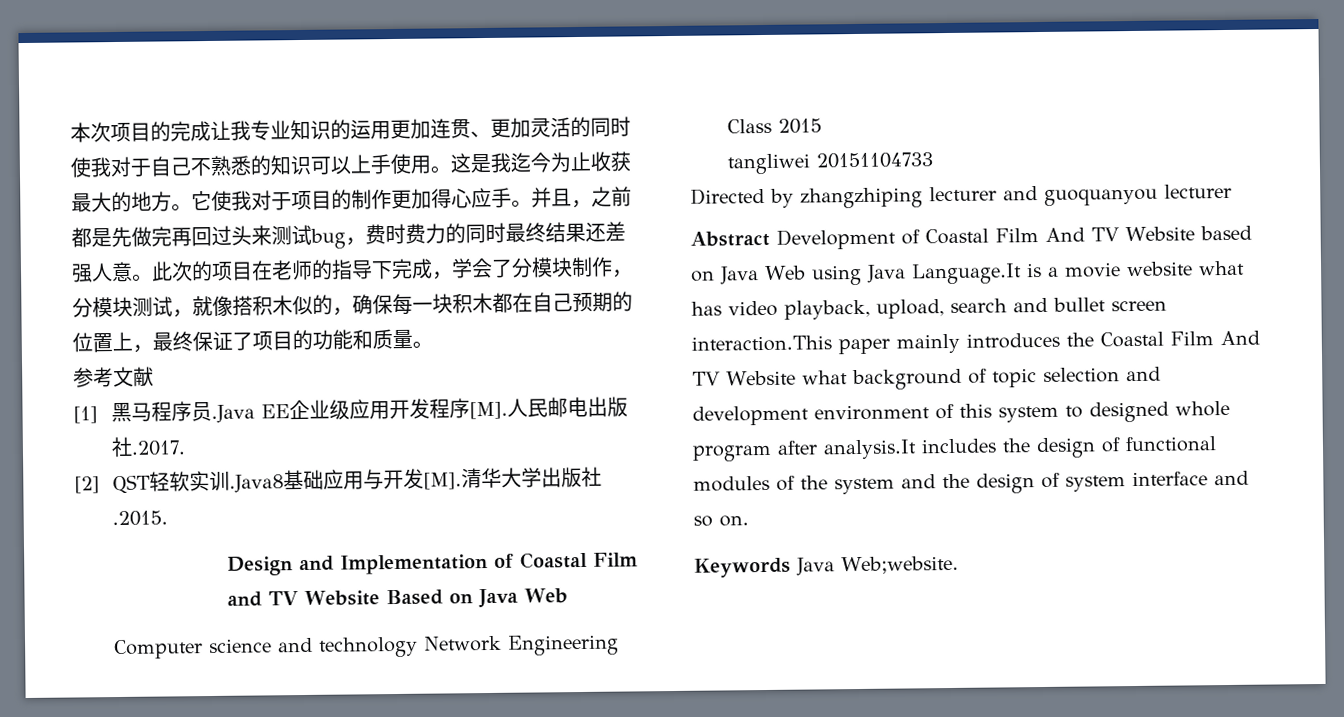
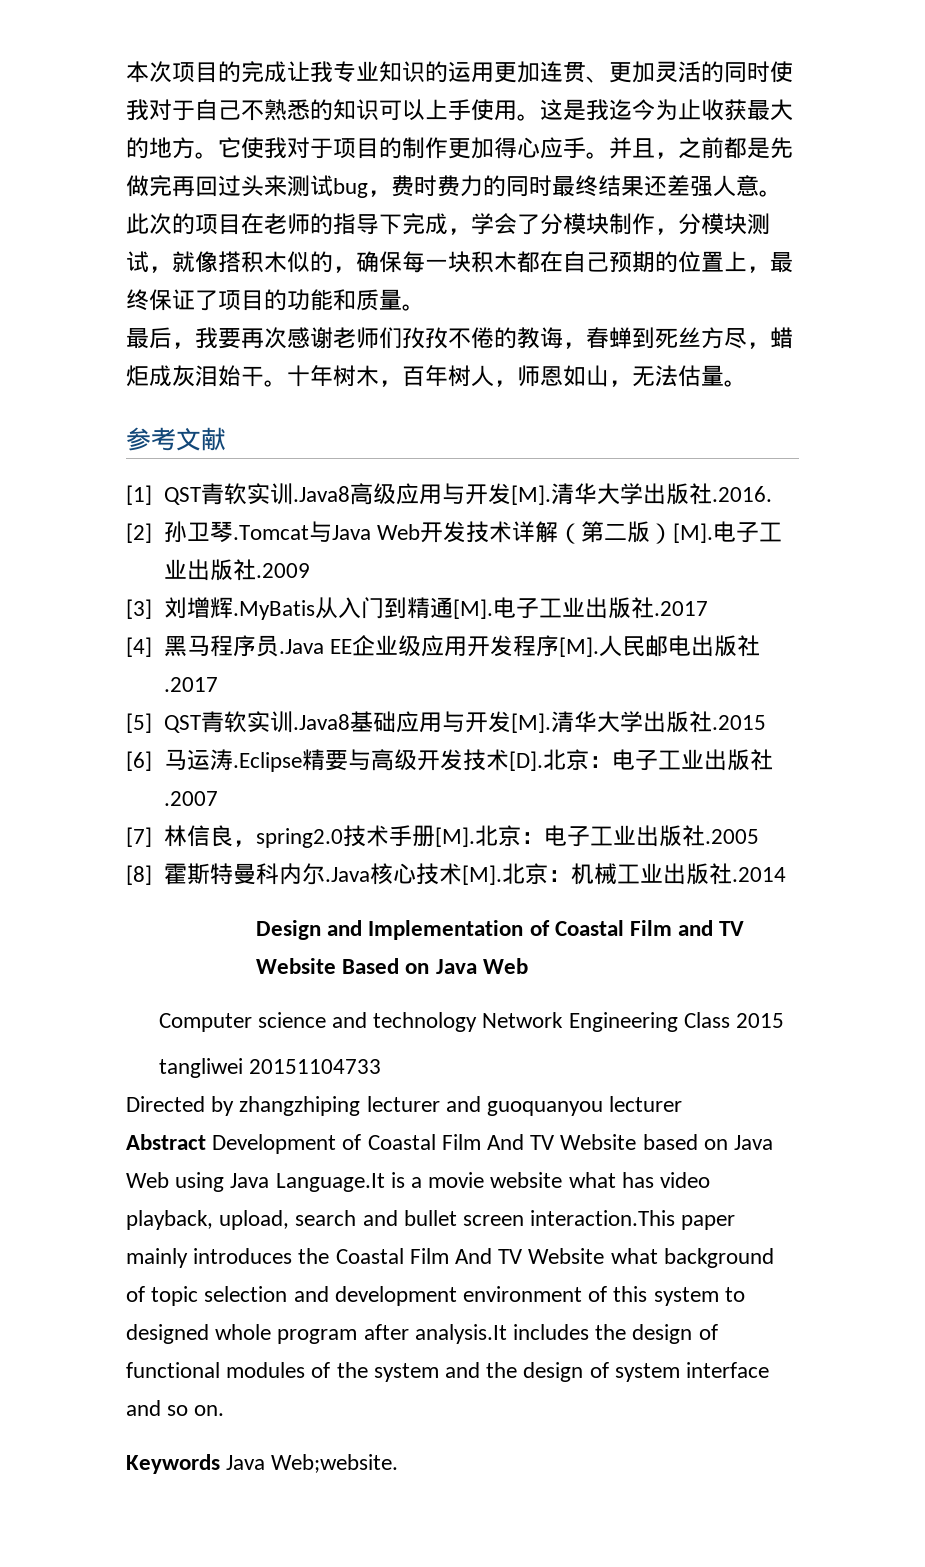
+ 最后，我要再次感谢老师们孜孜不倦的教诲，春蝉到死丝方尽，蜡炬成灰泪始干。十年树木，百年树人，师恩如山，无法估量。
  参考文献
- [1]黑马程序员.Java EE企业级应用开发程序[M].人民邮电出版社.2017.
- [2] QST轻软实训.Java8基础应用与开发[M].清华大学出版社.2015.
+ [1] QST青软实训.Java8高级应用与开发[M].清华大学出版社.2016.
+ [2]孙卫琴.Tomcat与Java Web开发技术详解（第二版）[M].电子工业出版社.2009
+ [3]刘增辉.MyBatis从入门到精通[M].电子工业出版社.2017
+ [4]黑马程序员.Java EE企业级应用开发程序[M].人民邮电出版社.2017
+ [5] QST青软实训.Java8基础应用与开发[M].清华大学出版社.2015
+ [6]马运涛.Eclipse精要与高级开发技术[D].北京：电子工业出版社.2007
+ [7]林信良，spring2.0技术手册[M].北京：电子工业出版社.2005
+ [8]霍斯特曼科内尔.Java核心技术[M].北京：机械工业出版社.2014

